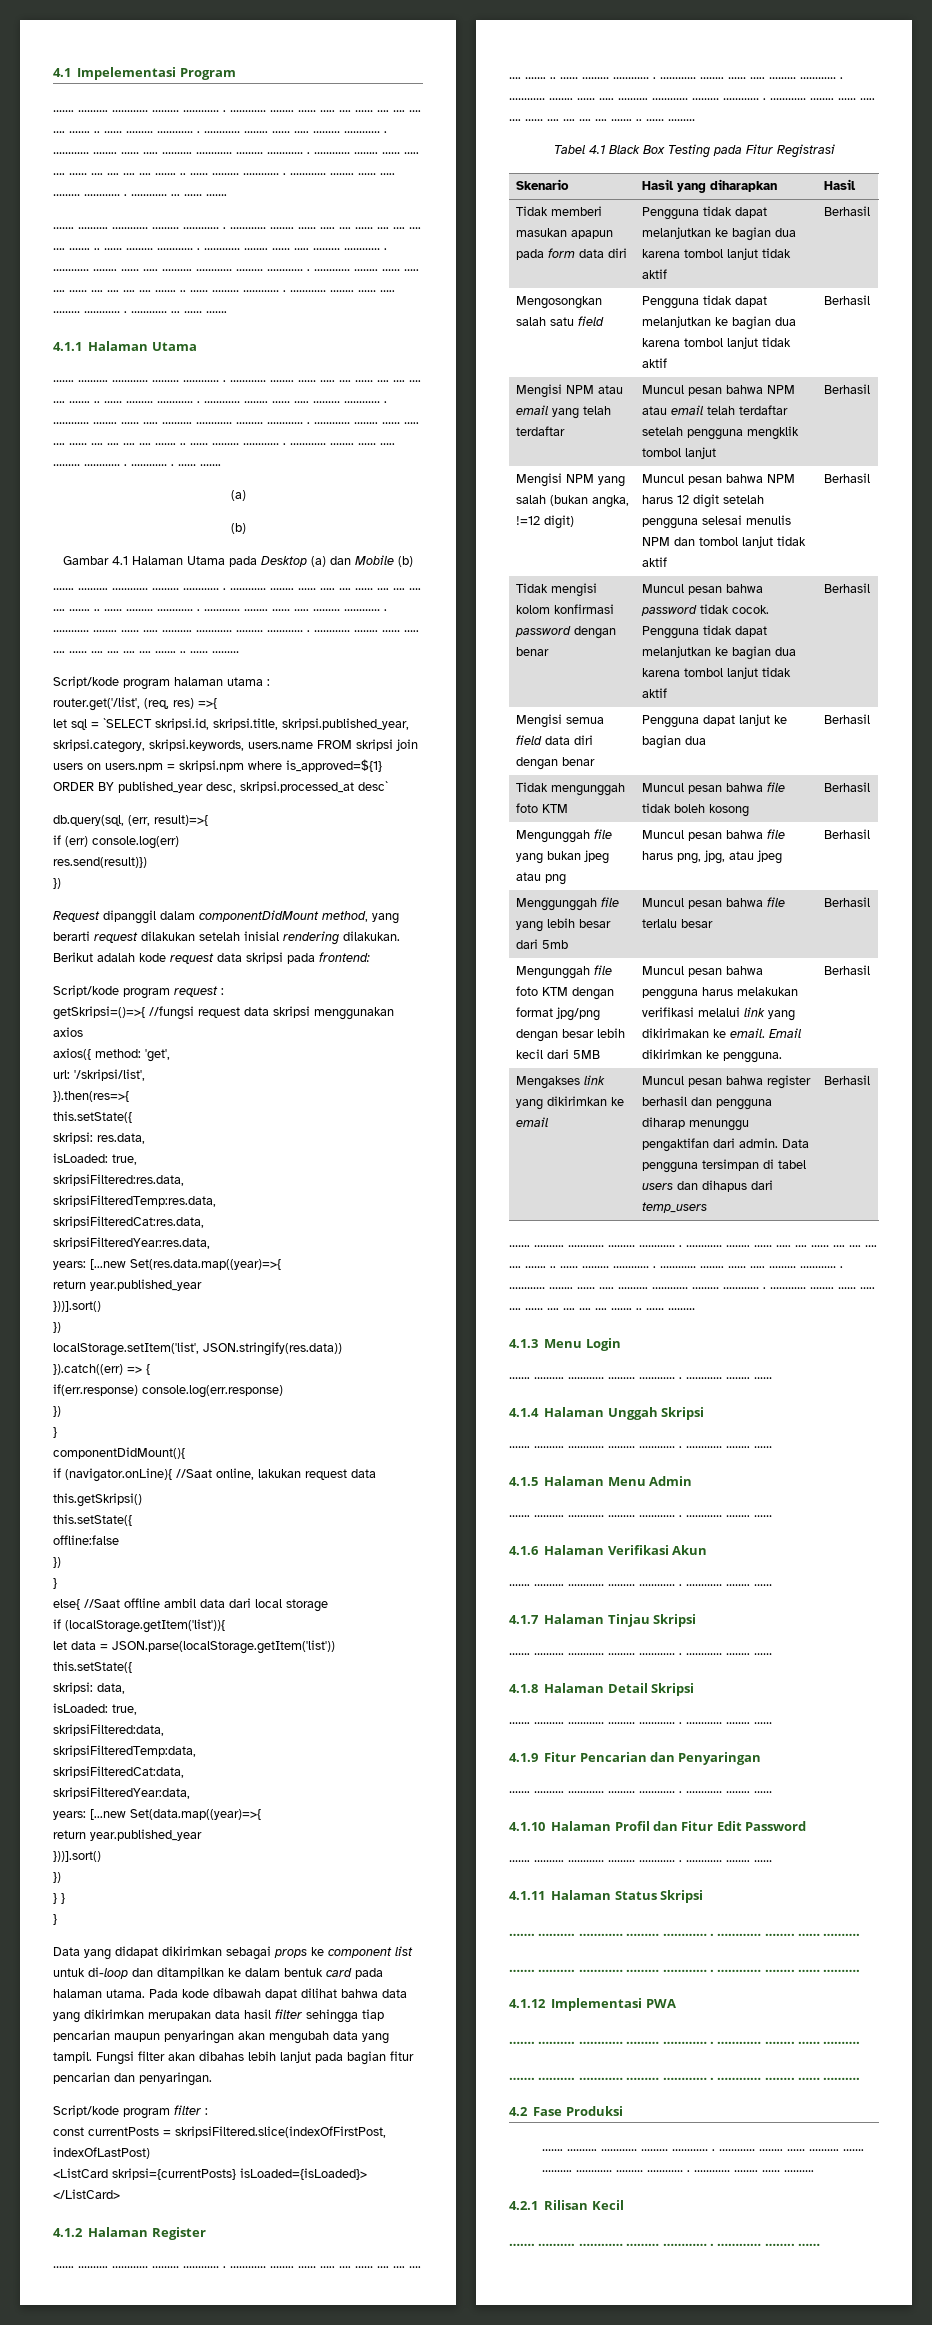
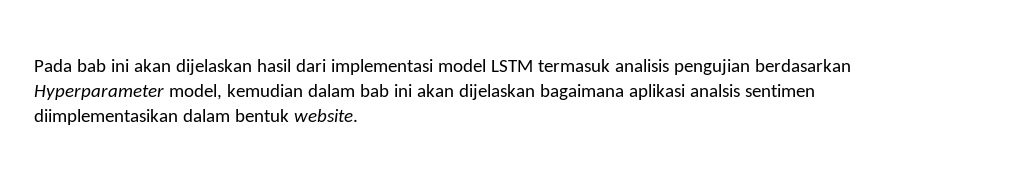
- 4.1 Impelementasi Program
- ……. ………. ………… ……… ………… . ………… …….. …… ….. …. …… …. …. …. …. ……. .. …… ……… ………… . ………… …….. …… ….. ……… ………… . ………… …….. …… ….. ………. ………… ……… ………… . ………… …….. …… ….. …. …… …. …. …. …. ……. .. …… ……… ………… . ………… …….. …… ….. ……… ………… . ………… ... …… …….
- ……. ………. ………… ……… ………… . ………… …….. …… ….. …. …… …. …. …. …. ……. .. …… ……… ………… . ………… …….. …… ….. ……… ………… . ………… …….. …… ….. ………. ………… ……… ………… . ………… …….. …… ….. …. …… …. …. …. …. ……. .. …… ……… ………… . ………… …….. …… ….. ……… ………… . ………… ... …… …….
- 4.1.1 Halaman Utama
- ……. ………. ………… ……… ………… . ………… …….. …… ….. …. …… …. …. …. …. ……. .. …… ……… ………… . ………… …….. …… ….. ……… ………… . ………… …….. …… ….. ………. ………… ……… ………… . ………… …….. …… ….. …. …… …. …. …. …. ……. .. …… ……… ………… . ………… …….. …… ….. ……… ………… . ………… . …… …….
- (a)
- (b)
- Gambar 4.1 Halaman Utama pada Desktop (a) dan Mobile (b)
- ……. ………. ………… ……… ………… . ………… …….. …… ….. …. …… …. …. …. …. ……. .. …… ……… ………… . ………… …….. …… ….. ……… ………… . ………… …….. …… ….. ………. ………… ……… ………… . ………… …….. …… ….. …. …… …. …. …. …. ……. .. …… ………
- Script/kode program halaman utama :
- router.get('/list', (req, res) =>{
- let sql = `SELECT skripsi.id, skripsi.title, skripsi.published_year, skripsi.category, skripsi.keywords, users.name FROM skripsi join users on users.npm = skripsi.npm where is_approved=${1} ORDER BY published_year desc, skripsi.processed_at desc`
- db.query(sql, (err, result)=>{
- if (err) console.log(err)
- res.send(result)})
- })
- Request dipanggil dalam componentDidMount method, yang berarti request dilakukan setelah inisial rendering dilakukan. Berikut adalah kode request data skripsi pada frontend:
- Script/kode program request :
- getSkripsi=()=>{ //fungsi request data skripsi menggunakan axios
- axios({ method: 'get',
- url: '/skripsi/list',
- }).then(res=>{
- this.setState({
- skripsi: res.data,
- isLoaded: true,
- skripsiFiltered:res.data,
- skripsiFilteredTemp:res.data,
- skripsiFilteredCat:res.data,
- skripsiFilteredYear:res.data,
- years: [...new Set(res.data.map((year)=>{
- return year.published_year
- }))].sort()
- })
- localStorage.setItem('list', JSON.stringify(res.data))
- }).catch((err) => {
- if(err.response) console.log(err.response)
- })
- }
- componentDidMount(){
- if (navigator.onLine){ //Saat online, lakukan request data
- this.getSkripsi()
- this.setState({
- offline:false
- })
- }
- else{ //Saat offline ambil data dari local storage
- if (localStorage.getItem('list')){
- let data = JSON.parse(localStorage.getItem('list'))
- this.setState({
- skripsi: data,
- isLoaded: true,
- skripsiFiltered:data,
- skripsiFilteredTemp:data,
- skripsiFilteredCat:data,
- skripsiFilteredYear:data,
- years: [...new Set(data.map((year)=>{
- return year.published_year
- }))].sort()
- })
- } }
- }
- Data yang didapat dikirimkan sebagai props ke component list untuk di-loop dan ditampilkan ke dalam bentuk card pada halaman utama. Pada kode dibawah dapat dilihat bahwa data yang dikirimkan merupakan data hasil filter sehingga tiap pencarian maupun penyaringan akan mengubah data yang tampil. Fungsi filter akan dibahas lebih lanjut pada bagian fitur pencarian dan penyaringan.
- Script/kode program filter :
- const currentPosts = skripsiFiltered.slice(indexOfFirstPost, indexOfLastPost)
- <ListCard skripsi={currentPosts} isLoaded={isLoaded}> </ListCard>
- 4.1.2 Halaman Register
- ……. ………. ………… ……… ………… . ………… …….. …… ….. …. …… …. …. …. …. ……. .. …… ……… ………… . ………… …….. …… ….. ……… ………… . ………… …….. …… ….. ………. ………… ……… ………… . ………… …….. …… ….. …. …… …. …. …. …. ……. .. …… ………
- Tabel 4.1 Black Box Testing pada Fitur Registrasi
- Skenario | Hasil yang diharapkan | Hasil
- Tidak memberi masukan apapun pada form data diri | Pengguna tidak dapat melanjutkan ke bagian dua karena tombol lanjut tidak aktif | Berhasil
- Mengosongkan salah satu field | Pengguna tidak dapat melanjutkan ke bagian dua karena tombol lanjut tidak aktif | Berhasil
- Mengisi NPM atau email yang telah terdaftar | Muncul pesan bahwa NPM atau email telah terdaftar setelah pengguna mengklik tombol lanjut | Berhasil
- Mengisi NPM yang salah (bukan angka, !=12 digit) | Muncul pesan bahwa NPM harus 12 digit setelah pengguna selesai menulis NPM dan tombol lanjut tidak aktif | Berhasil
- Tidak mengisi kolom konfirmasi password dengan benar | Muncul pesan bahwa password tidak cocok. Pengguna tidak dapat melanjutkan ke bagian dua karena tombol lanjut tidak aktif | Berhasil
- Mengisi semua field data diri dengan benar | Pengguna dapat lanjut ke bagian dua | Berhasil
- Tidak mengunggah foto KTM | Muncul pesan bahwa file tidak boleh kosong | Berhasil
- Mengunggah file yang bukan jpeg atau png | Muncul pesan bahwa file harus png, jpg, atau jpeg | Berhasil
- Menggunggah file yang lebih besar dari 5mb | Muncul pesan bahwa file terlalu besar | Berhasil
- Mengunggah file foto KTM dengan format jpg/png dengan besar lebih kecil dari 5MB | Muncul pesan bahwa pengguna harus melakukan verifikasi melalui link yang dikirimakan ke email. Email dikirimkan ke pengguna. | Berhasil
- Mengakses link yang dikirimkan ke email | Muncul pesan bahwa register berhasil dan pengguna diharap menunggu pengaktifan dari admin. Data pengguna tersimpan di tabel users dan dihapus dari temp_users | Berhasil
- ……. ………. ………… ……… ………… . ………… …….. …… ….. …. …… …. …. …. …. ……. .. …… ……… ………… . ………… …….. …… ….. ……… ………… . ………… …….. …… ….. ………. ………… ……… ………… . ………… …….. …… ….. …. …… …. …. …. …. ……. .. …… ………
- 4.1.3 Menu Login
- ……. ………. ………… ……… ………… . ………… …….. ……
- 4.1.4 Halaman Unggah Skripsi
- ……. ………. ………… ……… ………… . ………… …….. ……
- 4.1.5 Halaman Menu Admin
- ……. ………. ………… ……… ………… . ………… …….. ……
- 4.1.6 Halaman Verifikasi Akun
- ……. ………. ………… ……… ………… . ………… …….. ……
- 4.1.7 Halaman Tinjau Skripsi
- ……. ………. ………… ……… ………… . ………… …….. ……
- 4.1.8 Halaman Detail Skripsi
- ……. ………. ………… ……… ………… . ………… …….. ……
- 4.1.9 Fitur Pencarian dan Penyaringan
- ……. ………. ………… ……… ………… . ………… …….. ……
- 4.1.10 Halaman Profil dan Fitur Edit Password
- ……. ………. ………… ……… ………… . ………… …….. ……
- 4.1.11 Halaman Status Skripsi
- ……. ………. ………… ……… ………… . ………… …….. …… ……….
- ……. ………. ………… ……… ………… . ………… …….. …… ……….
- 4.1.12 Implementasi PWA
- ……. ………. ………… ……… ………… . ………… …….. …… ……….
- ……. ………. ………… ……… ………… . ………… …….. …… ……….
- 4.2 Fase Produksi
- ……. ………. ………… ……… ………… . ………… …….. …… ………. ……. ………. ………… ……… ………… . ………… …….. …… ……….
- 4.2.1 Rilisan Kecil
- ……. ………. ………… ……… ………… . ………… …….. ……
+ Pada bab ini akan dijelaskan hasil dari implementasi model LSTM termasuk analisis pengujian berdasarkan Hyperparameter model, kemudian dalam bab ini akan dijelaskan bagaimana aplikasi analsis sentimen diimplementasikan dalam bentuk website.

